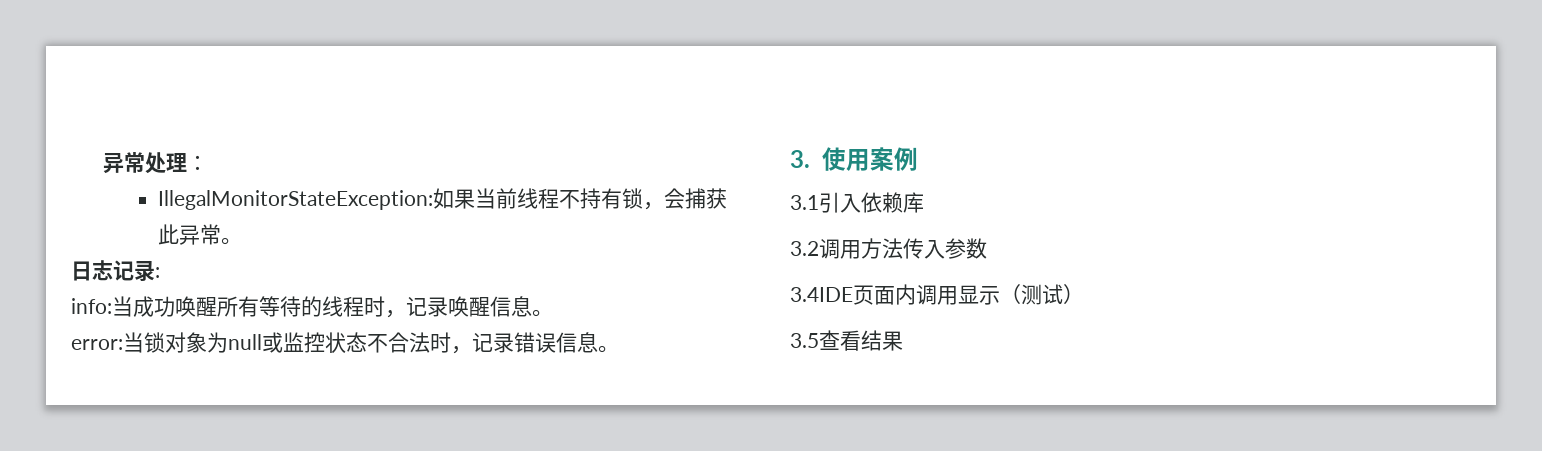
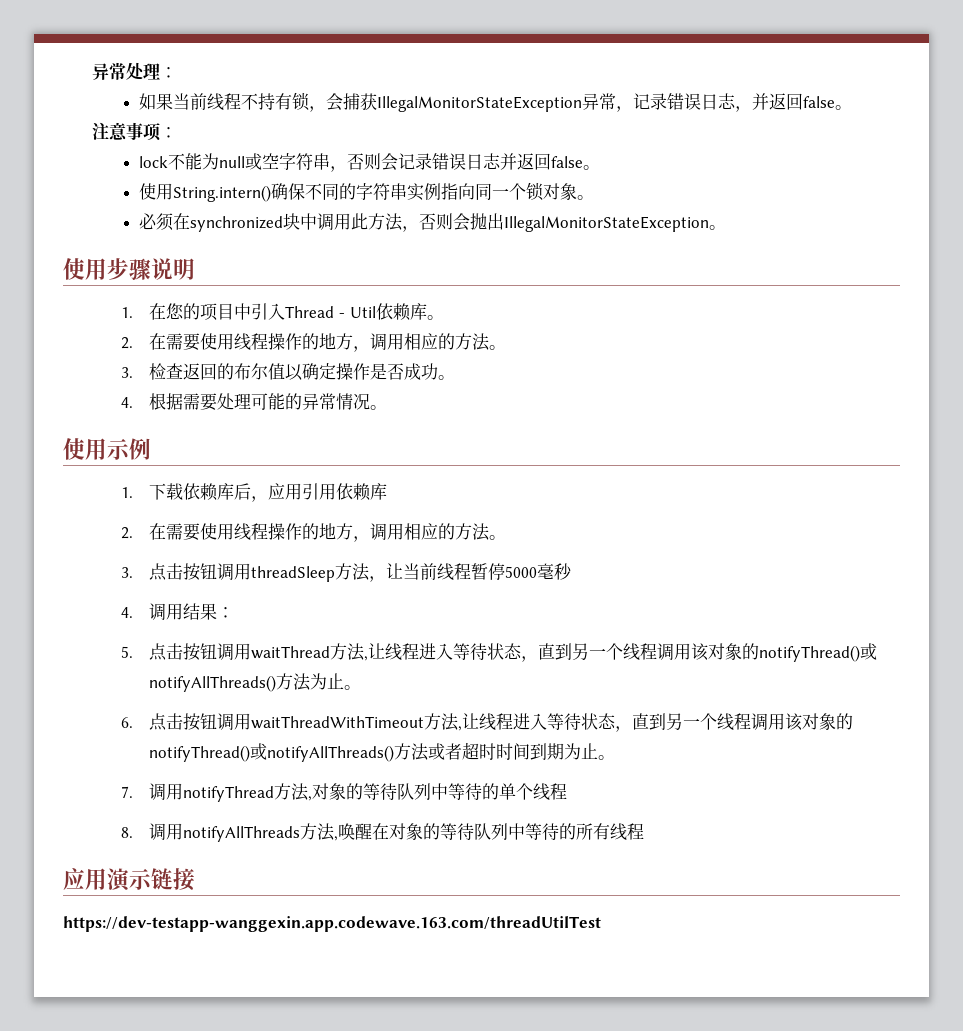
- IllegalMonitorStateException:如果当前线程不持有锁，会捕获此异常。
- 日志记录:
- info:当成功唤醒所有等待的线程时，记录唤醒信息。
- error:当锁对象为null或监控状态不合法时，记录错误信息。
- 3.使用案例
- 3.1引入依赖库
- 3.2调用方法传入参数
- 3.4IDE页面内调用显示（测试）
- 3.5查看结果
+ 如果当前线程不持有锁，会捕获IllegalMonitorStateException异常，记录错误日志，并返回false。
+ 注意事项：
+ lock不能为null或空字符串，否则会记录错误日志并返回false。
+ 使用String.intern()确保不同的字符串实例指向同一个锁对象。
+ 必须在synchronized块中调用此方法，否则会抛出IllegalMonitorStateException。
+ 使用步骤说明
+ 1.在您的项目中引入Thread - Util依赖库。
+ 2.在需要使用线程操作的地方，调用相应的方法。
+ 3.检查返回的布尔值以确定操作是否成功。
+ 4.根据需要处理可能的异常情况。
+ 使用示例
+ 1.下载依赖库后，应用引用依赖库
+ 2.在需要使用线程操作的地方，调用相应的方法。
+ 3.点击按钮调用threadSleep方法，让当前线程暂停5000毫秒
+ 4.调用结果：
+ 5.点击按钮调用waitThread方法,让线程进入等待状态，直到另一个线程调用该对象的notifyThread()或notifyAllThreads()方法为止。
+ 6.点击按钮调用waitThreadWithTimeout方法,让线程进入等待状态，直到另一个线程调用该对象的notifyThread()或notifyAllThreads()方法或者超时时间到期为止。
+ 7.调用notifyThread方法,对象的等待队列中等待的单个线程
+ 8.调用notifyAllThreads方法,唤醒在对象的等待队列中等待的所有线程
+ 应用演示链接
+ https://dev-testapp-wanggexin.app.codewave.163.com/threadUtilTest

